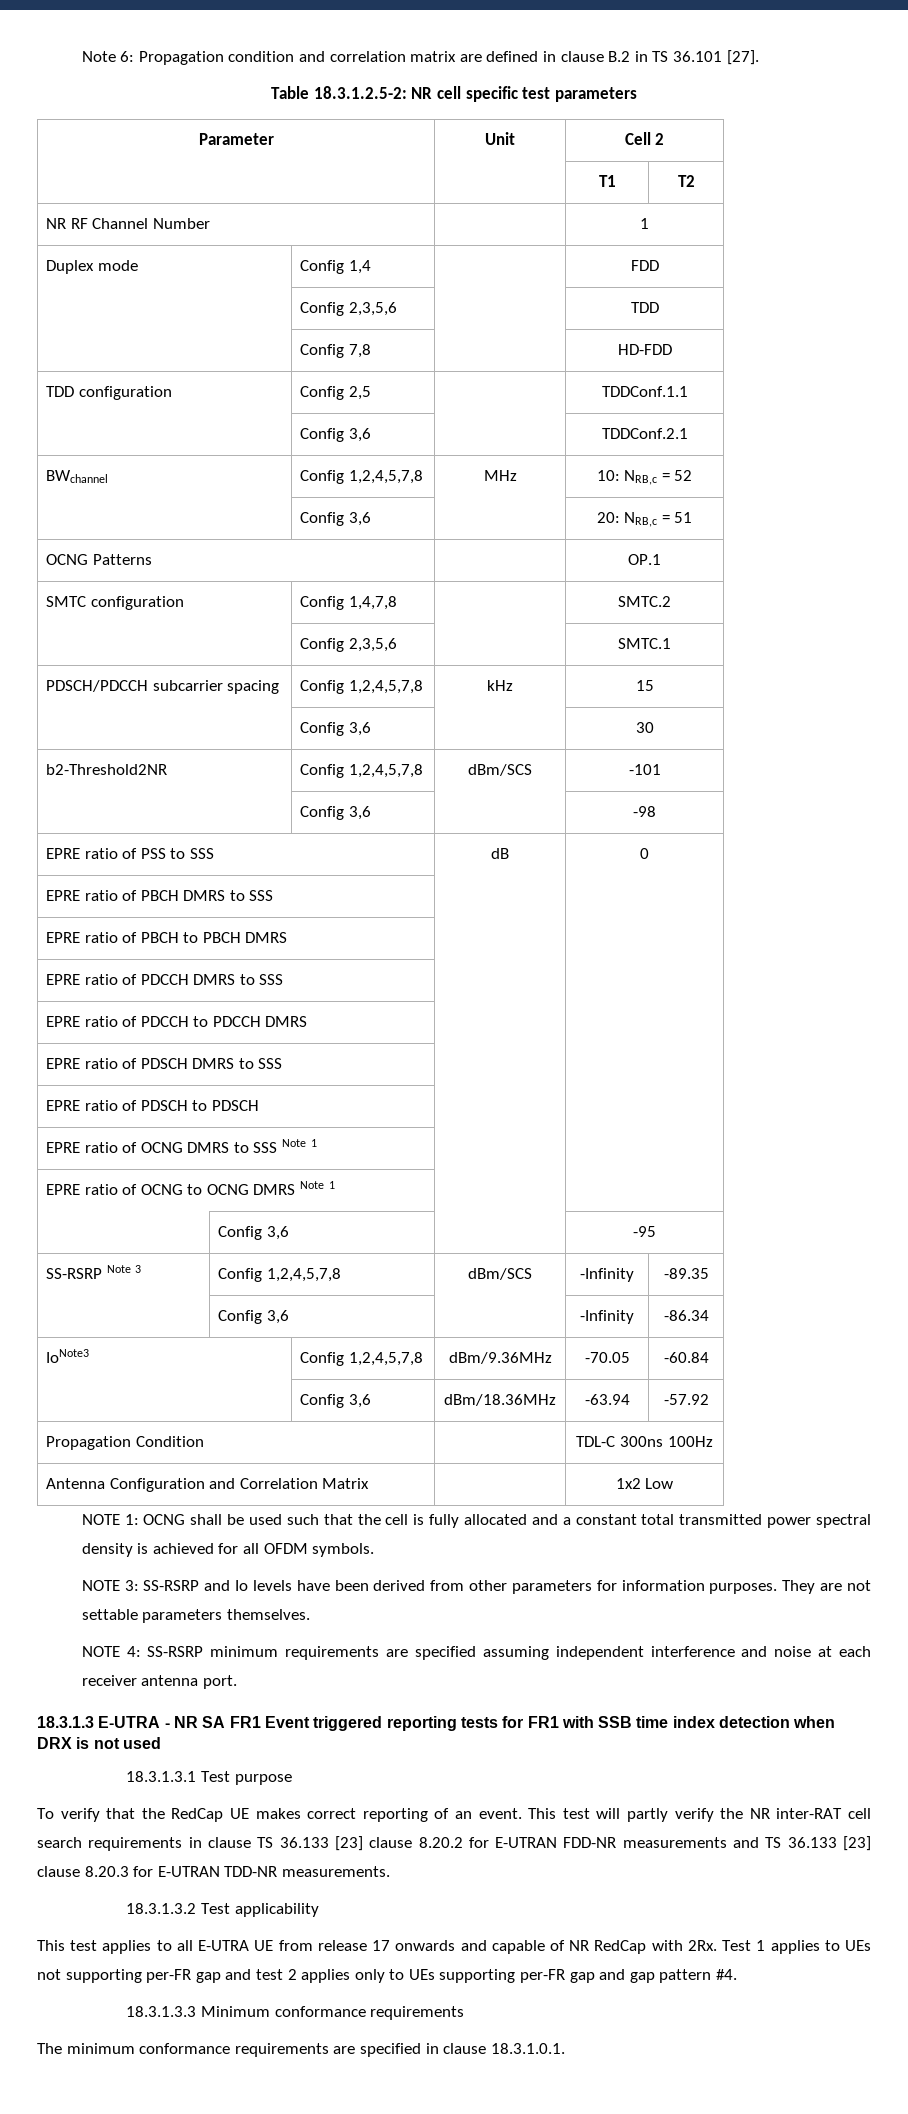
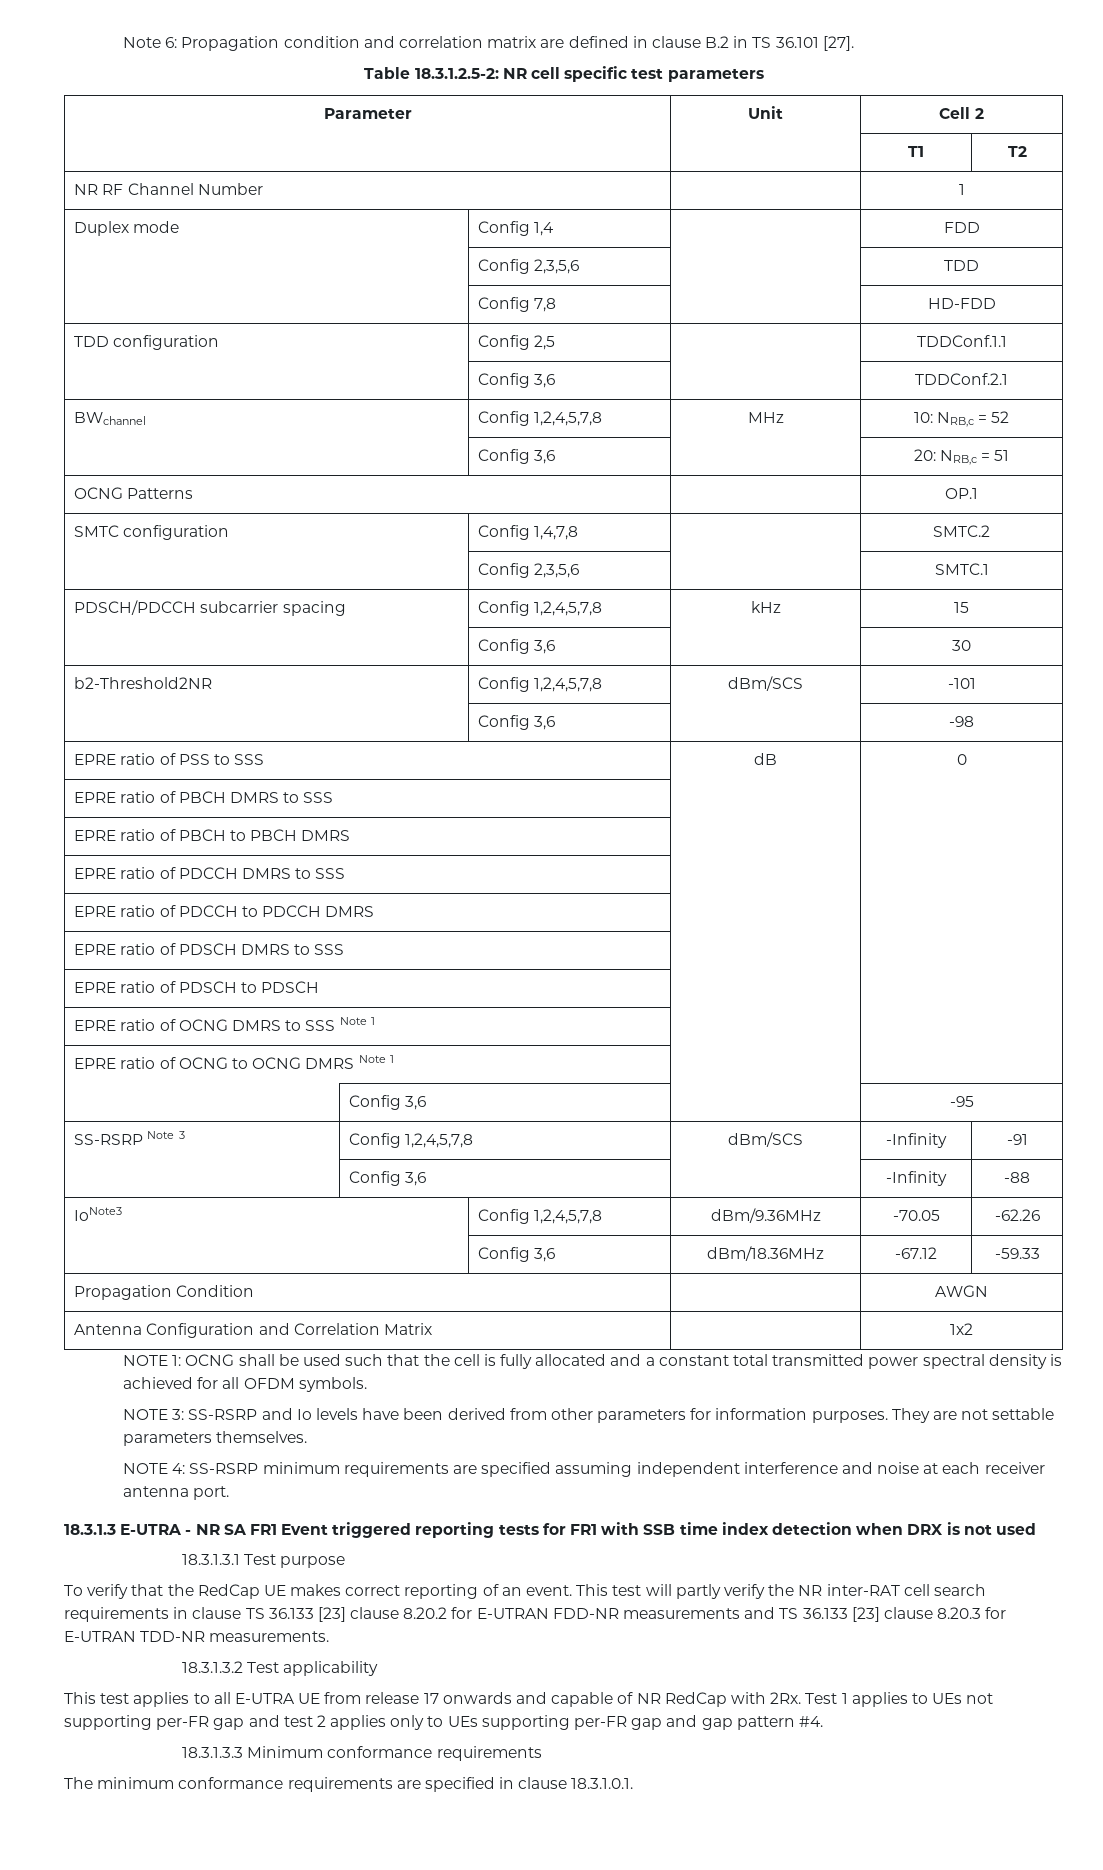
- SS-RSRP Note 3 | Config 1,2,4,5,7,8 | dBm/SCS | -Infinity | -89.35
+ SS-RSRP Note 3 | Config 1,2,4,5,7,8 | dBm/SCS | -Infinity | -91
- | Config 3,6 | | -Infinity | -86.34
+ | Config 3,6 | | -Infinity | -88
- IoNote3 | Config 1,2,4,5,7,8 | dBm/9.36MHz | -70.05 | -60.84
+ IoNote3 | Config 1,2,4,5,7,8 | dBm/9.36MHz | -70.05 | -62.26
- | Config 3,6 | dBm/18.36MHz | -63.94 | -57.92
+ | Config 3,6 | dBm/18.36MHz | -67.12 | -59.33
- Propagation Condition | | TDL-C 300ns 100Hz
+ Propagation Condition | | AWGN
- Antenna Configuration and Correlation Matrix | | 1x2 Low
+ Antenna Configuration and Correlation Matrix | | 1x2

